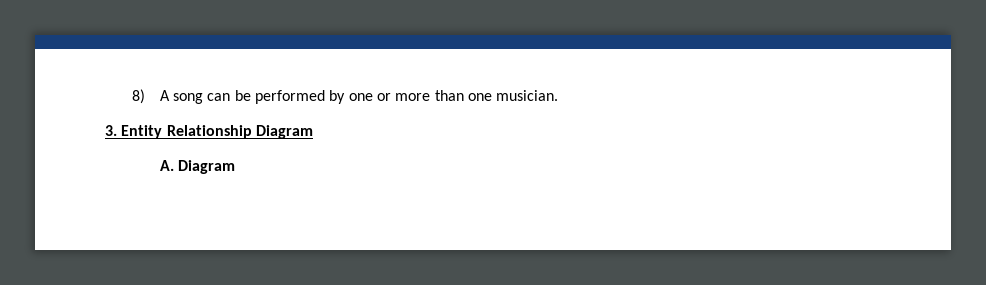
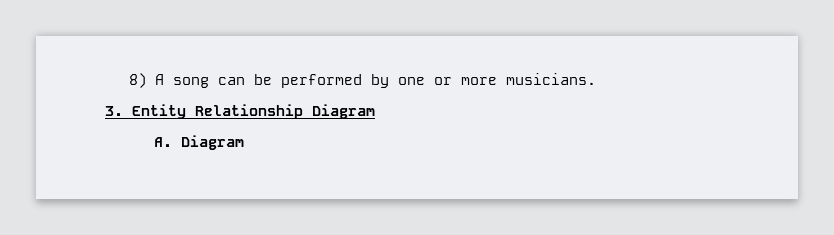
- 8) A song can be performed by one or more than one musician.
+ 8) A song can be performed by one or more musicians.

